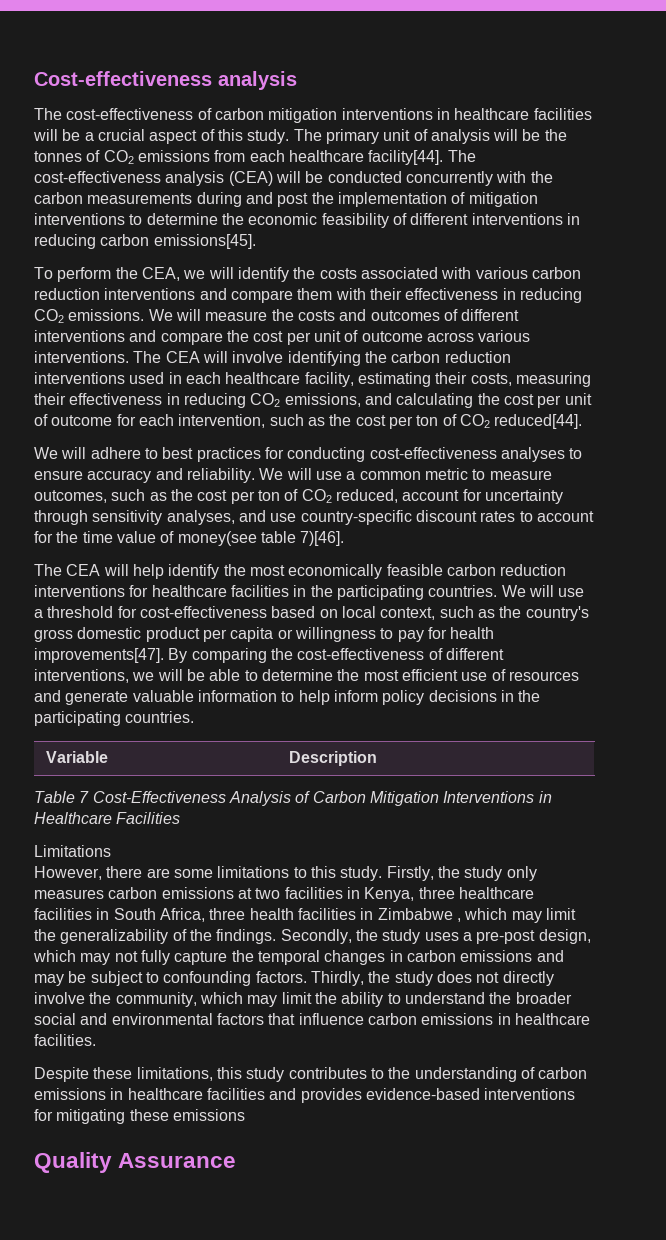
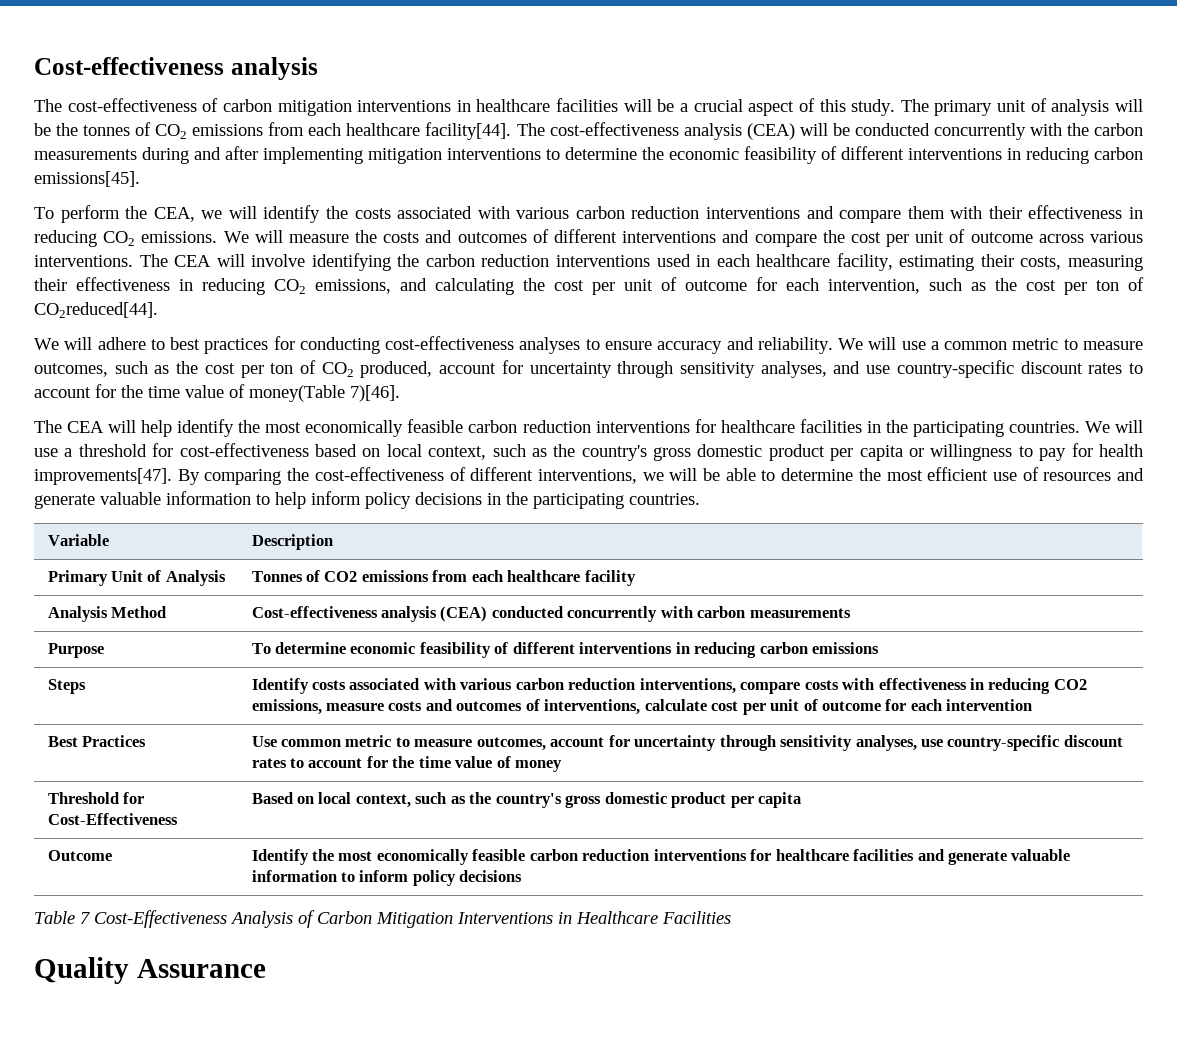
- The cost-effectiveness analysis (CEA) will be conducted concurrently with the carbon measurements during and post the implementation of mitigation interventions to determine the economic feasibility of different interventions in reducing carbon emissions[45].
+ The cost-effectiveness analysis (CEA) will be conducted concurrently with the carbon measurements during and after implementing mitigation interventions to determine the economic feasibility of different interventions in reducing carbon emissions[45].
- The CEA will involve identifying the carbon reduction interventions used in each healthcare facility, estimating their costs, measuring their effectiveness in reducing CO2 emissions, and calculating the cost per unit of outcome for each intervention, such as the cost per ton of CO2 reduced[44].
+ The CEA will involve identifying the carbon reduction interventions used in each healthcare facility, estimating their costs, measuring their effectiveness in reducing CO2 emissions, and calculating the cost per unit of outcome for each intervention, such as the cost per ton of CO2reduced[44].
- We will use a common metric to measure outcomes, such as the cost per ton of CO2 reduced, account for uncertainty through sensitivity analyses, and use country-specific discount rates to account for the time value of money(see table 7)[46].
+ We will use a common metric to measure outcomes, such as the cost per ton of CO2 produced, account for uncertainty through sensitivity analyses, and use country-specific discount rates to account for the time value of money(Table 7)[46].
+ Primary Unit of Analysis | Tonnes of CO2 emissions from each healthcare facility
+ Analysis Method | Cost-effectiveness analysis (CEA) conducted concurrently with carbon measurements
+ Purpose | To determine economic feasibility of different interventions in reducing carbon emissions
+ Steps | Identify costs associated with various carbon reduction interventions, compare costs with effectiveness in reducing CO2 emissions, measure costs and outcomes of interventions, calculate cost per unit of outcome for each intervention
+ Best Practices | Use common metric to measure outcomes, account for uncertainty through sensitivity analyses, use country-specific discount rates to account for the time value of money
+ Threshold for Cost-Effectiveness | Based on local context, such as the country's gross domestic product per capita
+ Outcome | Identify the most economically feasible carbon reduction interventions for healthcare facilities and generate valuable information to inform policy decisions
- Limitations
- However, there are some limitations to this study. Firstly, the study only measures carbon emissions at two facilities in Kenya, three healthcare facilities in South Africa, three health facilities in Zimbabwe , which may limit the generalizability of the findings. Secondly, the study uses a pre-post design, which may not fully capture the temporal changes in carbon emissions and may be subject to confounding factors. Thirdly, the study does not directly involve the community, which may limit the ability to understand the broader social and environmental factors that influence carbon emissions in healthcare facilities.
- Despite these limitations, this study contributes to the understanding of carbon emissions in healthcare facilities and provides evidence-based interventions for mitigating these emissions

